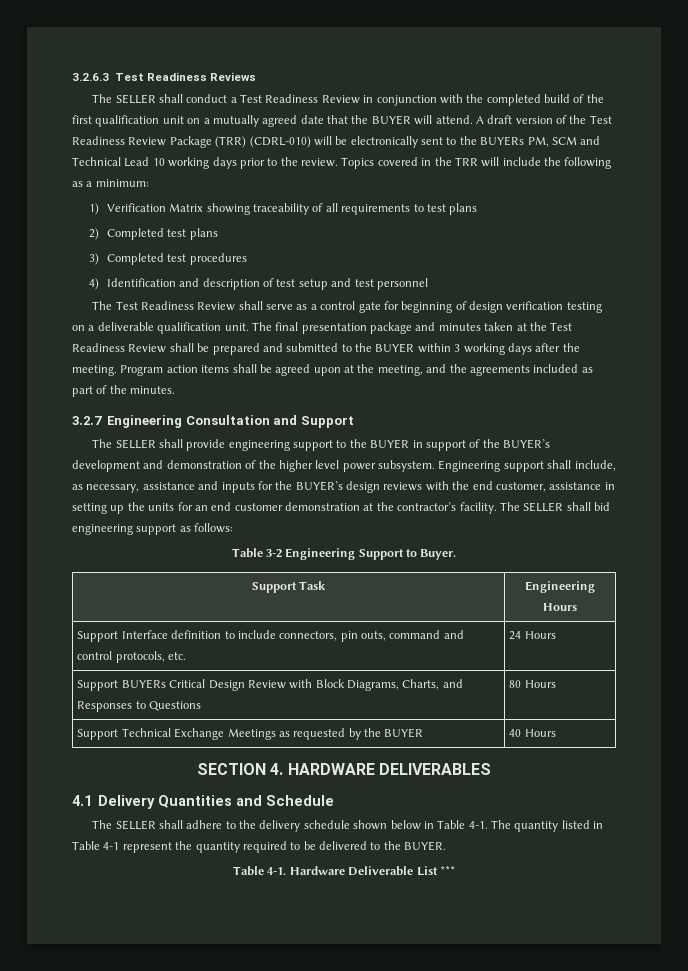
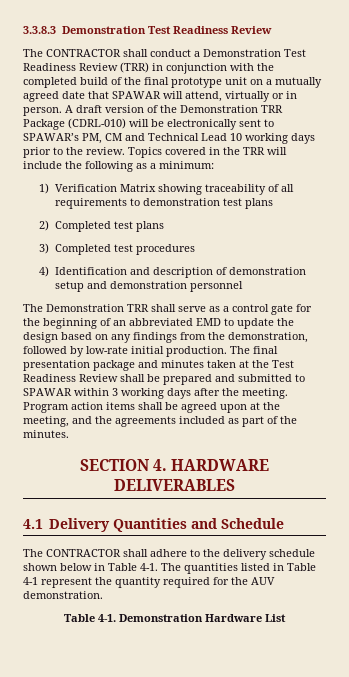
- 3.2.6.3 Test Readiness Reviews
- The SELLER shall conduct a Test Readiness Review in conjunction with the completed build of the first qualification unit on a mutually agreed date that the BUYER will attend.
+ 3.3.8.3 Demonstration Test Readiness Review
+ The CONTRACTOR shall conduct a Demonstration Test Readiness Review (TRR) in conjunction with the completed build of the final prototype unit on a mutually agreed date that SPAWAR will attend, virtually or in person.
- A draft version of the Test Readiness Review Package (TRR) (CDRL-010) will be electronically sent to the BUYERs PM, SCM and Technical Lead 10 working days prior to the review.
+ A draft version of the Demonstration TRR Package (CDRL-010) will be electronically sent to SPAWAR’s PM, CM and Technical Lead 10 working days prior to the review.
- 1) Verification Matrix showing traceability of all requirements to test plans
+ 1) Verification Matrix showing traceability of all requirements to demonstration test plans
- 4) Identification and description of test setup and test personnel
+ 4) Identification and description of demonstration setup and demonstration personnel
- The Test Readiness Review shall serve as a control gate for beginning of design verification testing on a deliverable qualification unit.
+ The Demonstration TRR shall serve as a control gate for the beginning of an abbreviated EMD to update the design based on any findings from the demonstration, followed by low-rate initial production.
- The final presentation package and minutes taken at the Test Readiness Review shall be prepared and submitted to the BUYER within 3 working days after the meeting.
+ The final presentation package and minutes taken at the Test Readiness Review shall be prepared and submitted to SPAWAR within 3 working days after the meeting.
- 3.2.7 Engineering Consultation and Support
- The SELLER shall provide engineering support to the BUYER in support of the BUYER’s development and demonstration of the higher level power subsystem. Engineering support shall include, as necessary, assistance and inputs for the BUYER’s design reviews with the end customer, assistance in setting up the units for an end customer demonstration at the contractor’s facility. The SELLER shall bid engineering support as follows:
- Table 3-2 Engineering Support to Buyer.
- Support Task | Engineering Hours
- Support Interface definition to include connectors, pin outs, command and control protocols, etc. | 24 Hours
- Support BUYERs Critical Design Review with Block Diagrams, Charts, and Responses to Questions | 80 Hours
- Support Technical Exchange Meetings as requested by the BUYER | 40 Hours
- The SELLER shall adhere to the delivery schedule shown below in Table 4-1.
+ The CONTRACTOR shall adhere to the delivery schedule shown below in Table 4-1.
- The quantity listed in Table 4-1 represent the quantity required to be delivered to the BUYER.
- Table 4-1. Hardware Deliverable List ***
+ The quantities listed in Table 4-1 represent the quantity required for the AUV demonstration.
+ Table 4-1. Demonstration Hardware List

